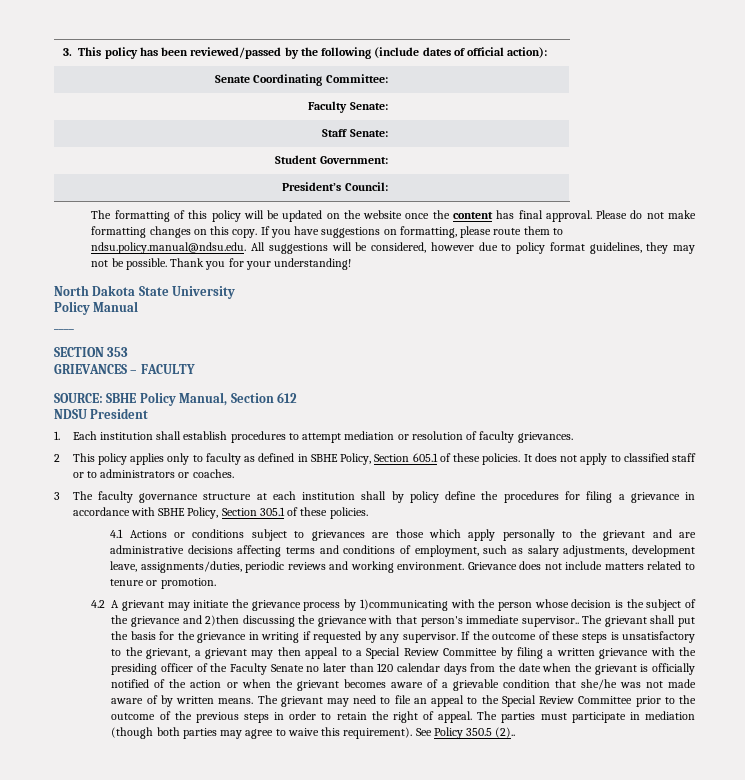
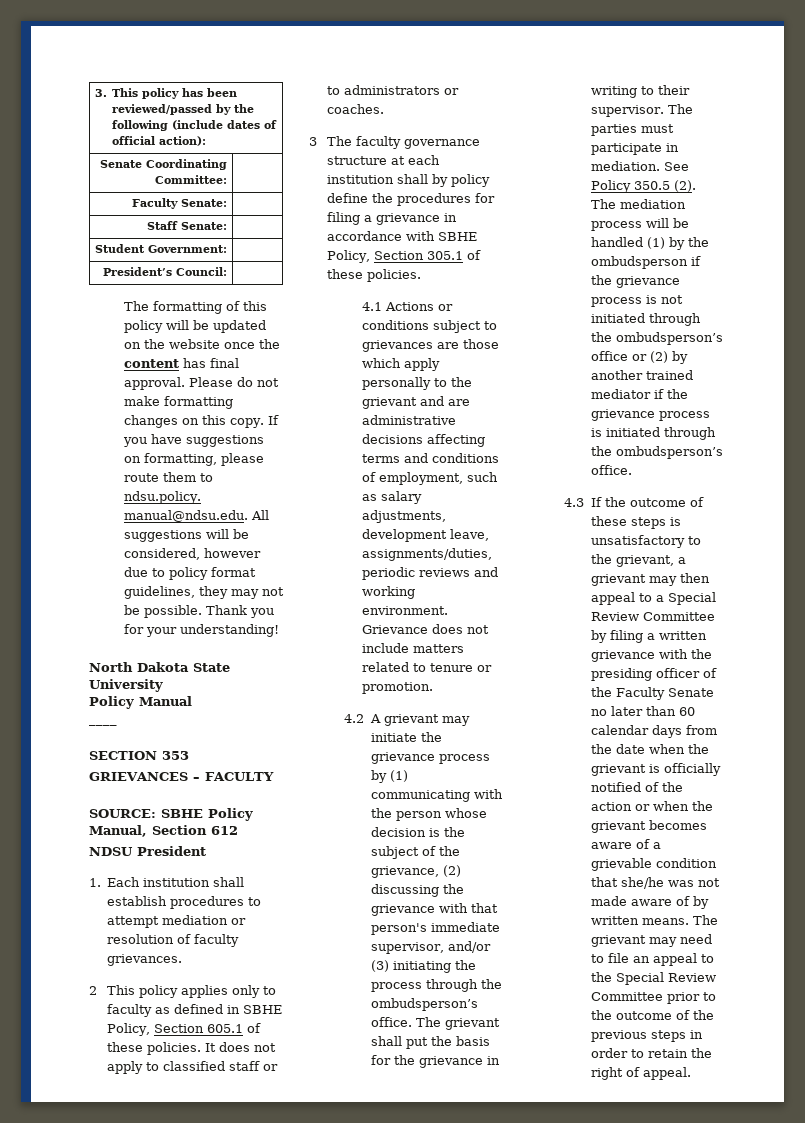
- 4.2 A grievant may initiate the grievance process by 1)communicating with the person whose decision is the subject of the grievance and 2)then discussing the grievance with that person's immediate supervisor..
+ 4.2 A grievant may initiate the grievance process by (1) communicating with the person whose decision is the subject of the grievance, (2) discussing the grievance with that person's immediate supervisor, and/or (3) initiating the process through the ombudsperson’s office.
- The grievant shall put the basis for the grievance in writing if requested by any supervisor. If the outcome of these steps is unsatisfactory to the grievant, a grievant may then appeal to a Special Review Committee by filing a written grievance with the presiding officer of the Faculty Senate no later than 120 calendar days from the date when the grievant is officially notified of the action or when the grievant becomes aware of a grievable condition that she/he was not made aware of by written means.
+ The grievant shall put the basis for the grievance in writing to their supervisor. The parties must participate in mediation. See Policy 350.5 (2). The mediation process will be handled (1) by the ombudsperson if the grievance process is not initiated through the ombudsperson’s office or (2) by another trained mediator if the grievance process is initiated through the ombudsperson’s office.
+ 4.3 If the outcome of these steps is unsatisfactory to the grievant, a grievant may then appeal to a Special Review Committee by filing a written grievance with the presiding officer of the Faculty Senate no later than 60 calendar days from the date when the grievant is officially notified of the action or when the grievant becomes aware of a grievable condition that she/he was not made aware of by written means.
- The parties must participate in mediation (though both parties may agree to waive this requirement). See Policy 350.5 (2)..

